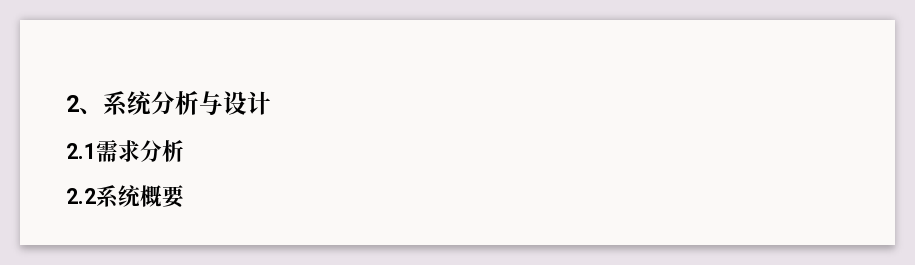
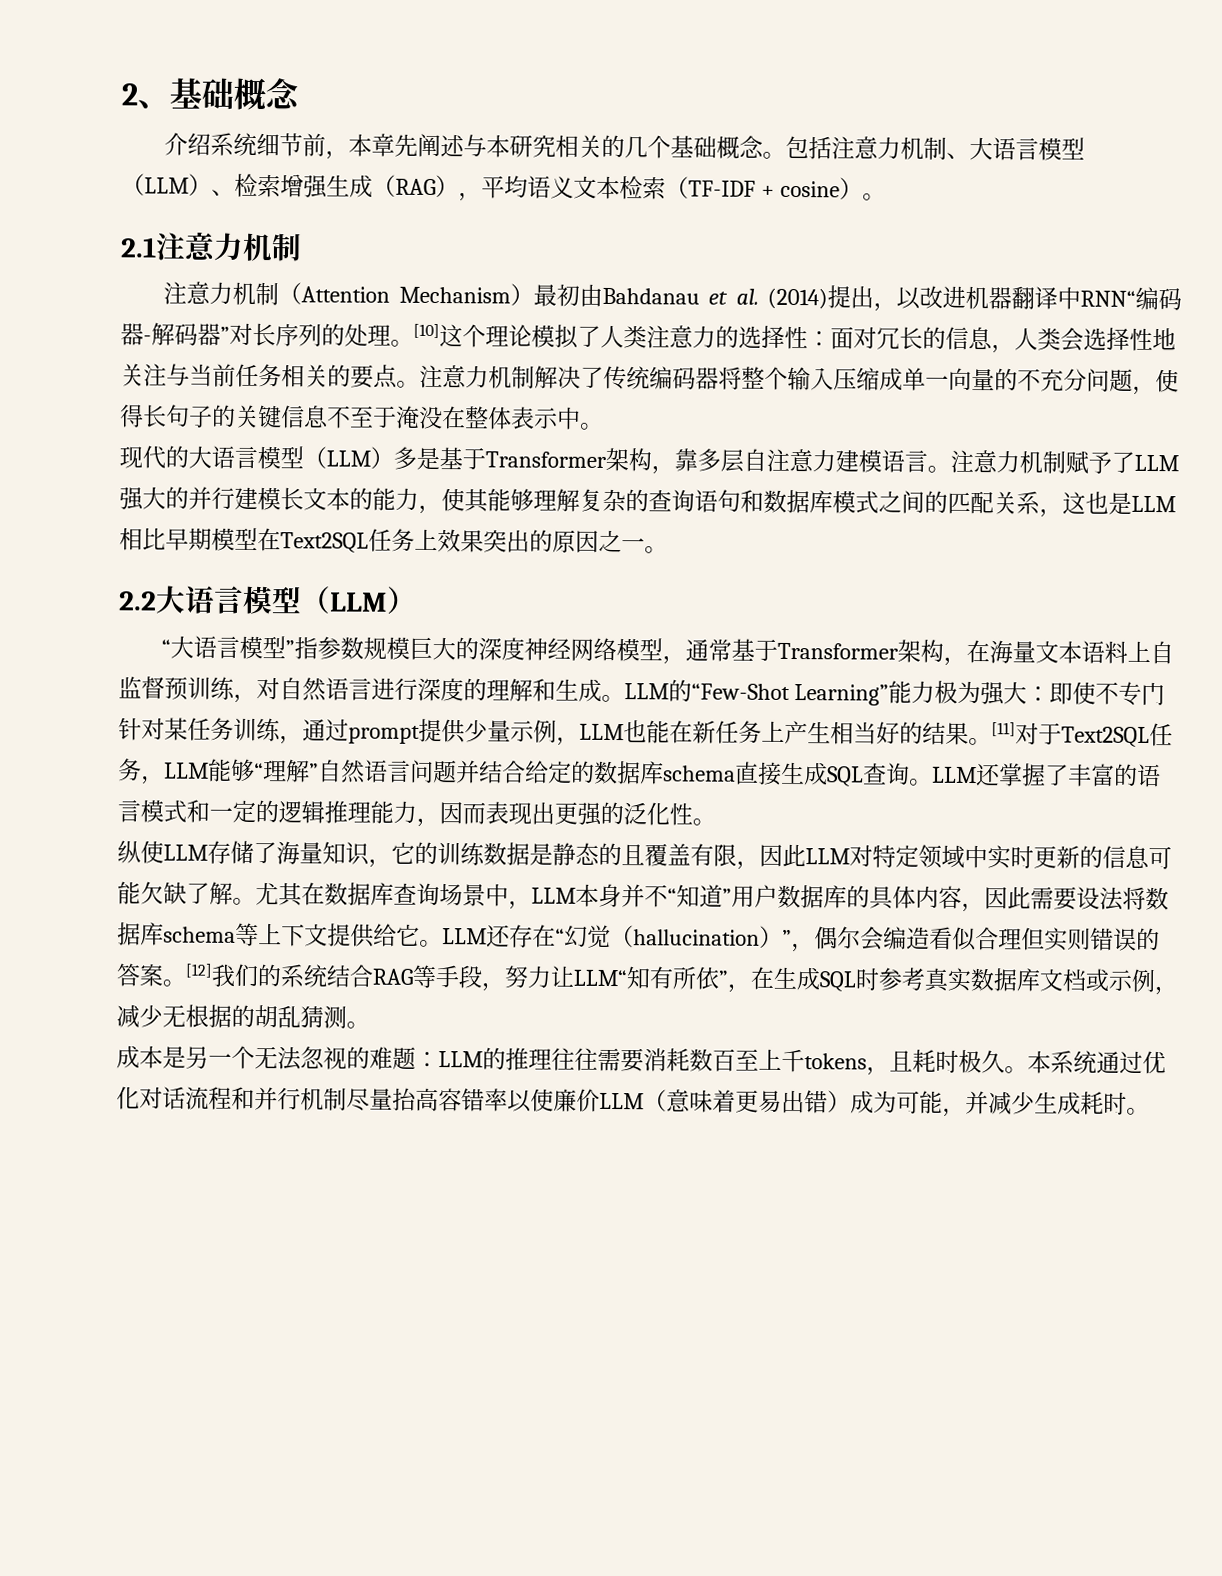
- 2、系统分析与设计
- 2.1需求分析
- 2.2系统概要
+ 2、基础概念
+ 介绍系统细节前，本章先阐述与本研究相关的几个基础概念。包括注意力机制、大语言模型（LLM）、检索增强生成（RAG），平均语义文本检索（TF-IDF + cosine）。
+ 2.1注意力机制
+ 注意力机制（Attention Mechanism）最初由Bahdanau et al. (2014)提出，以改进机器翻译中RNN“编码器-解码器”对长序列的处理。[10]这个理论模拟了人类注意力的选择性：面对冗长的信息，人类会选择性地关注与当前任务相关的要点。注意力机制解决了传统编码器将整个输入压缩成单一向量的不充分问题，使得长句子的关键信息不至于淹没在整体表示中。
+ 现代的大语言模型（LLM）多是基于Transformer架构，靠多层自注意力建模语言。注意力机制赋予了LLM强大的并行建模长文本的能力，使其能够理解复杂的查询语句和数据库模式之间的匹配关系，这也是LLM相比早期模型在Text2SQL任务上效果突出的原因之一。
+ 2.2大语言模型（LLM）
+ “大语言模型”指参数规模巨大的深度神经网络模型，通常基于Transformer架构，在海量文本语料上自监督预训练，对自然语言进行深度的理解和生成。LLM的“Few-Shot Learning”能力极为强大：即使不专门针对某任务训练，通过prompt提供少量示例，LLM也能在新任务上产生相当好的结果。[11]对于Text2SQL任务，LLM能够“理解”自然语言问题并结合给定的数据库schema直接生成SQL查询。LLM还掌握了丰富的语言模式和一定的逻辑推理能力，因而表现出更强的泛化性。
+ 纵使LLM存储了海量知识，它的训练数据是静态的且覆盖有限，因此LLM对特定领域中实时更新的信息可能欠缺了解。尤其在数据库查询场景中，LLM本身并不“知道”用户数据库的具体内容，因此需要设法将数据库schema等上下文提供给它。LLM还存在“幻觉（hallucination）”，偶尔会编造看似合理但实则错误的答案。[12]我们的系统结合RAG等手段，努力让LLM“知有所依”，在生成SQL时参考真实数据库文档或示例，减少无根据的胡乱猜测。
+ 成本是另一个无法忽视的难题：LLM的推理往往需要消耗数百至上千tokens，且耗时极久。本系统通过优化对话流程和并行机制尽量抬高容错率以使廉价LLM（意味着更易出错）成为可能，并减少生成耗时。

